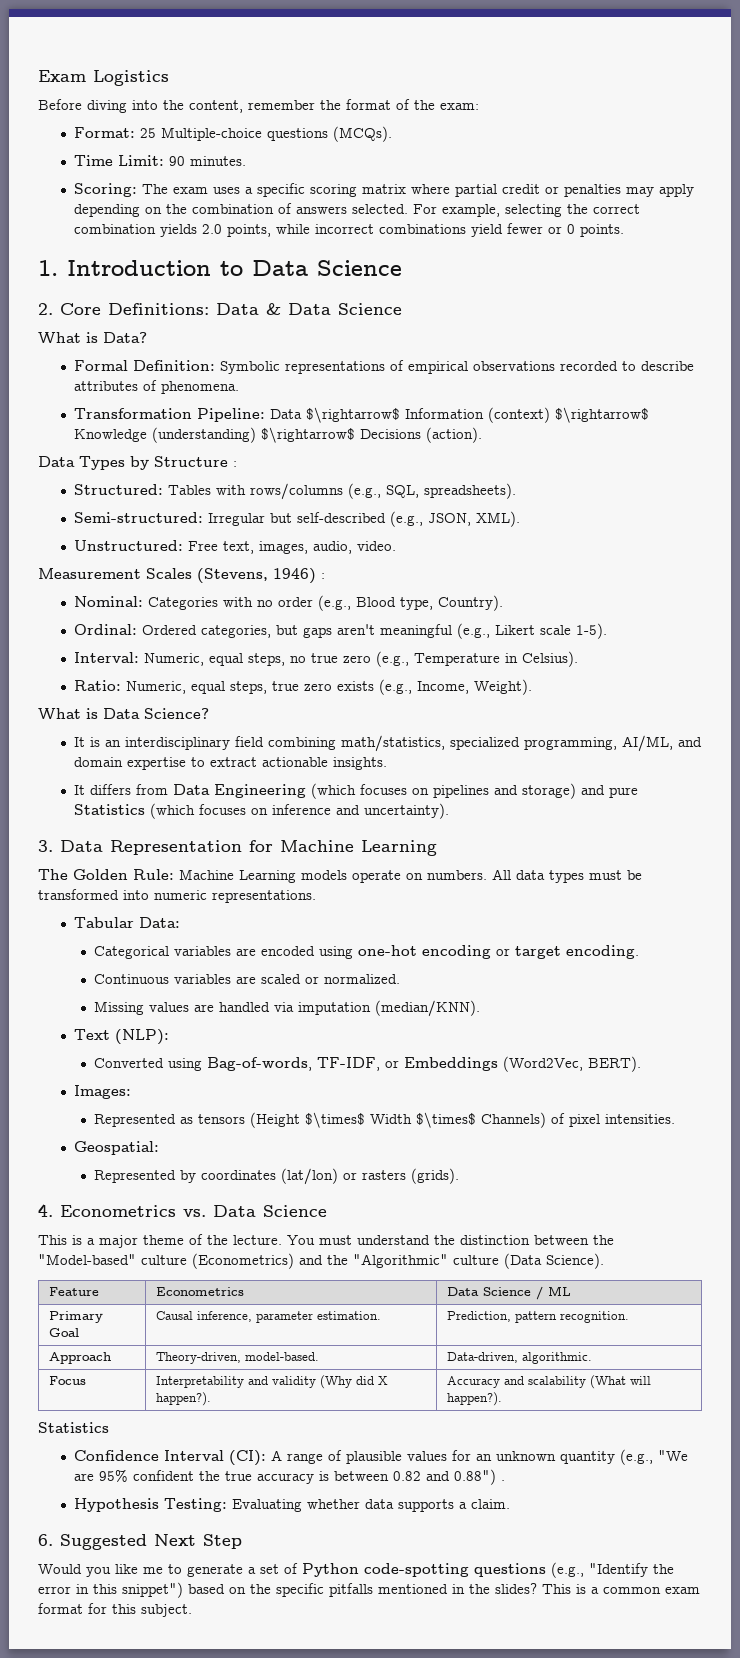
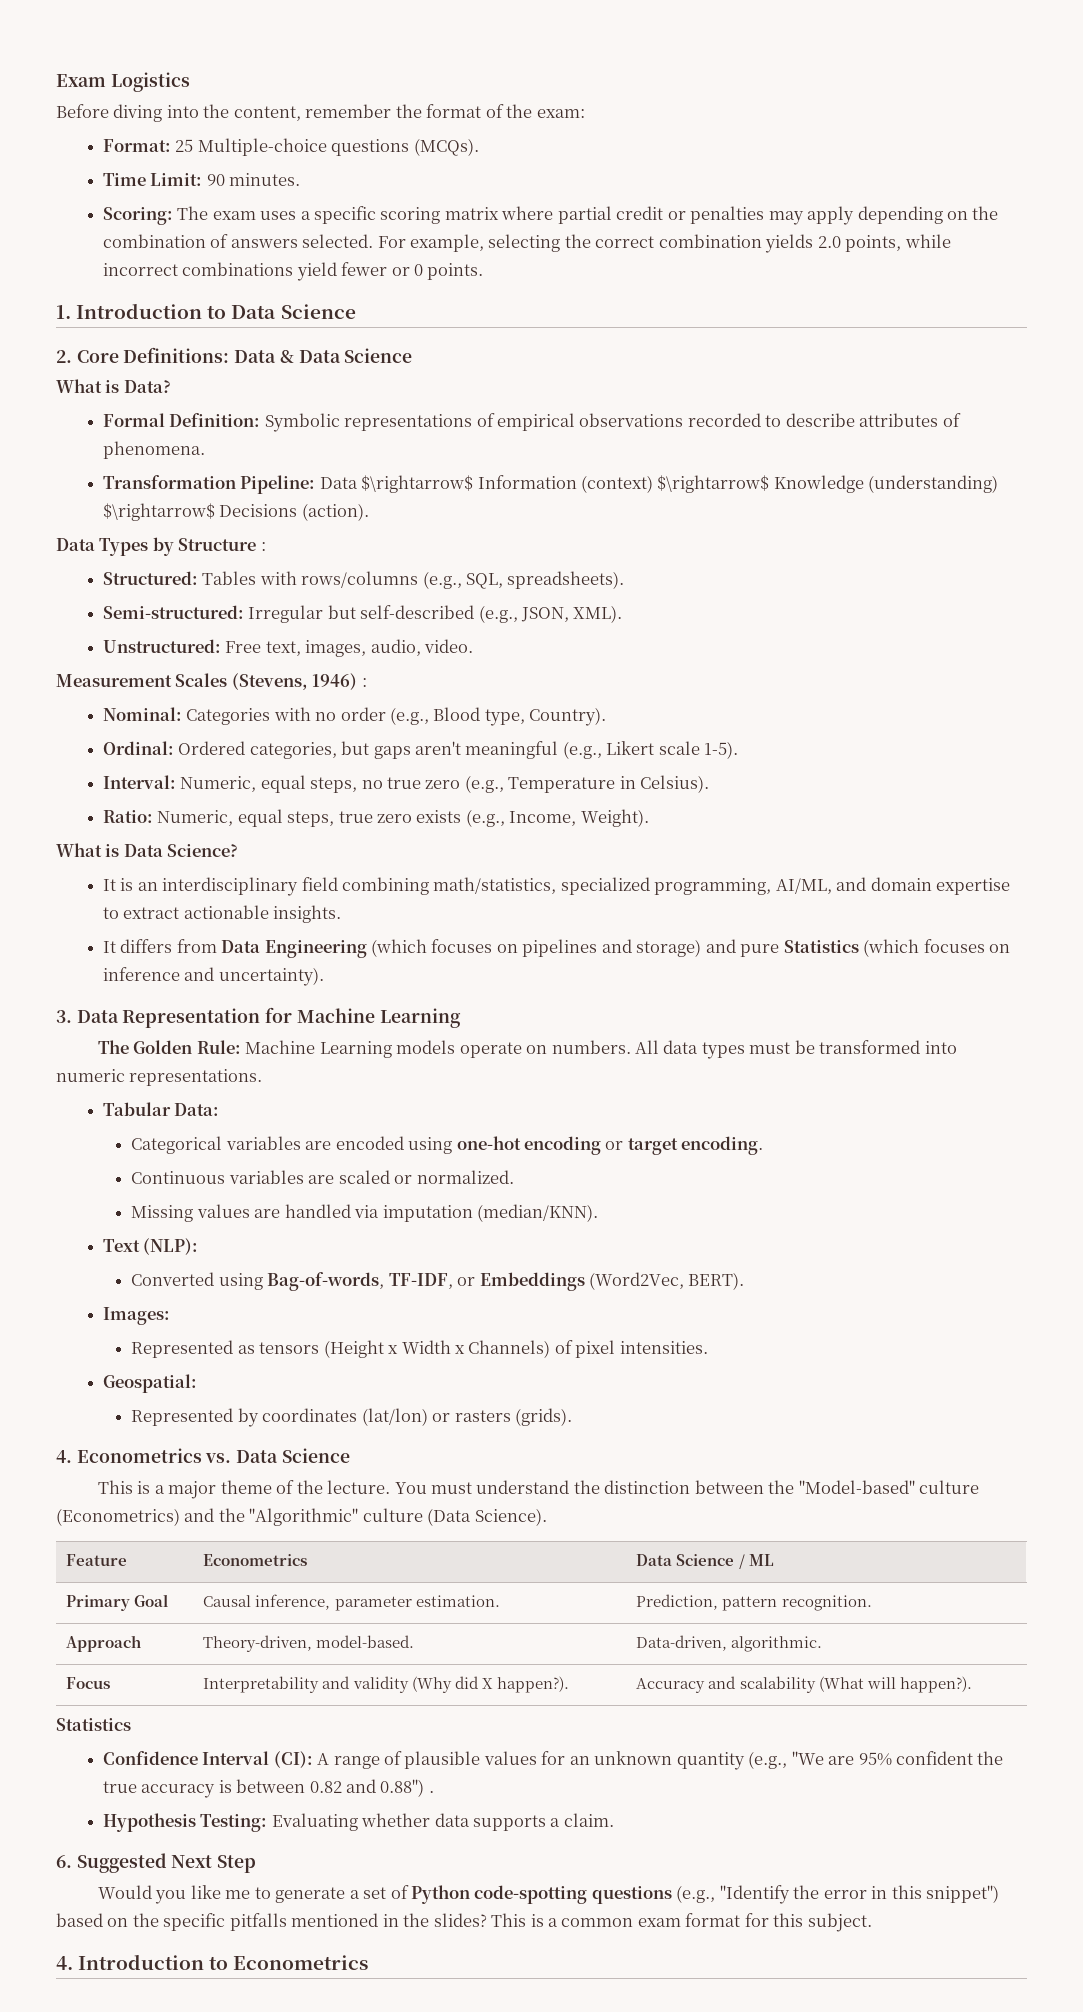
- Represented as tensors (Height $\times$ Width $\times$ Channels) of pixel intensities.
+ Represented as tensors (Height x Width x Channels) of pixel intensities.
+ 4. Introduction to Econometrics

